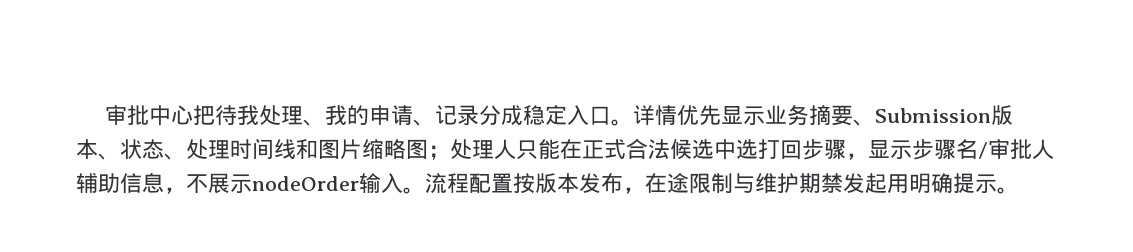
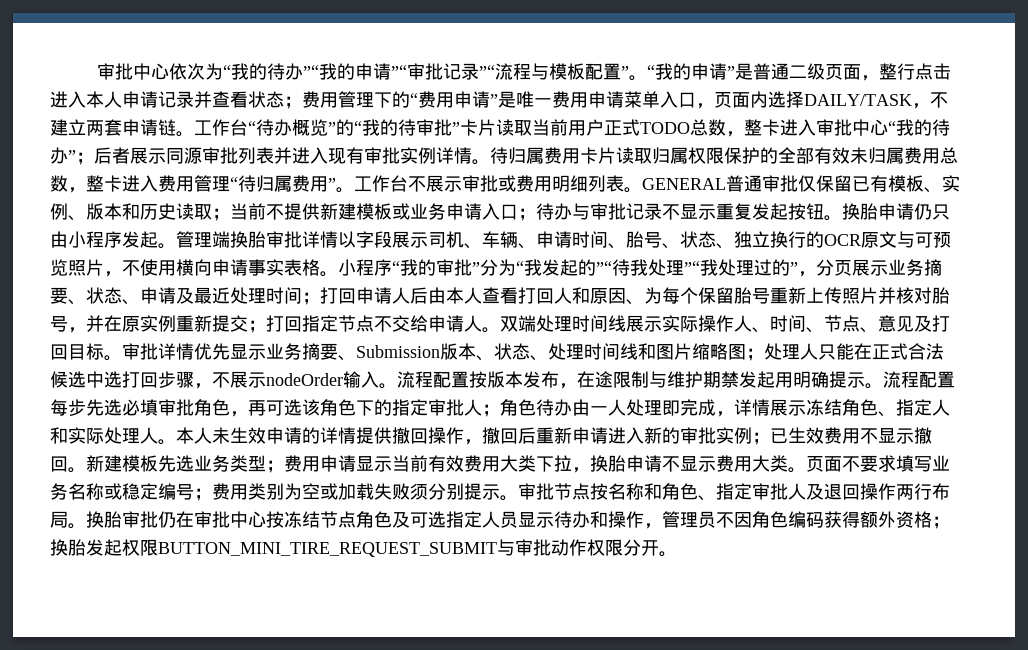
- 审批中心把待我处理、我的申请、记录分成稳定入口。详情优先显示业务摘要、Submission版本、状态、处理时间线和图片缩略图；处理人只能在正式合法候选中选打回步骤，显示步骤名/审批人辅助信息，不展示nodeOrder输入。
+ 审批中心依次为“我的待办”“我的申请”“审批记录”“流程与模板配置”。“我的申请”是普通二级页面，整行点击进入本人申请记录并查看状态；费用管理下的“费用申请”是唯一费用申请菜单入口，页面内选择DAILY/TASK，不建立两套申请链。工作台“待办概览”的“我的待审批”卡片读取当前用户正式TODO总数，整卡进入审批中心“我的待办”；后者展示同源审批列表并进入现有审批实例详情。待归属费用卡片读取归属权限保护的全部有效未归属费用总数，整卡进入费用管理“待归属费用”。工作台不展示审批或费用明细列表。GENERAL普通审批仅保留已有模板、实例、版本和历史读取；当前不提供新建模板或业务申请入口；待办与审批记录不显示重复发起按钮。换胎申请仍只由小程序发起。管理端换胎审批详情以字段展示司机、车辆、申请时间、胎号、状态、独立换行的OCR原文与可预览照片，不使用横向申请事实表格。小程序“我的审批”分为“我发起的”“待我处理”“我处理过的”，分页展示业务摘要、状态、申请及最近处理时间；打回申请人后由本人查看打回人和原因、为每个保留胎号重新上传照片并核对胎号，并在原实例重新提交；打回指定节点不交给申请人。双端处理时间线展示实际操作人、时间、节点、意见及打回目标。审批详情优先显示业务摘要、Submission版本、状态、处理时间线和图片缩略图；处理人只能在正式合法候选中选打回步骤，不展示nodeOrder输入。
+ 流程配置每步先选必填审批角色，再可选该角色下的指定审批人；角色待办由一人处理即完成，详情展示冻结角色、指定人和实际处理人。本人未生效申请的详情提供撤回操作，撤回后重新申请进入新的审批实例；已生效费用不显示撤回。新建模板先选业务类型；费用申请显示当前有效费用大类下拉，换胎申请不显示费用大类。页面不要求填写业务名称或稳定编号；费用类别为空或加载失败须分别提示。审批节点按名称和角色、指定审批人及退回操作两行布局。换胎审批仍在审批中心按冻结节点角色及可选指定人员显示待办和操作，管理员不因角色编码获得额外资格；换胎发起权限BUTTON_MINI_TIRE_REQUEST_SUBMIT与审批动作权限分开。

